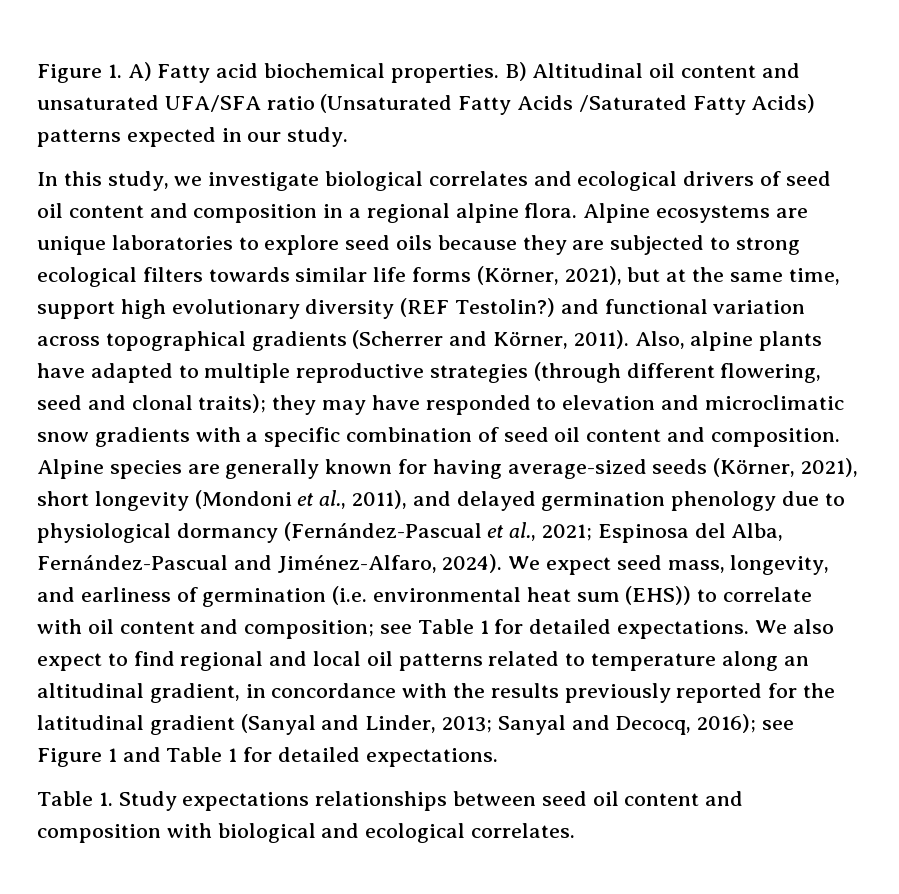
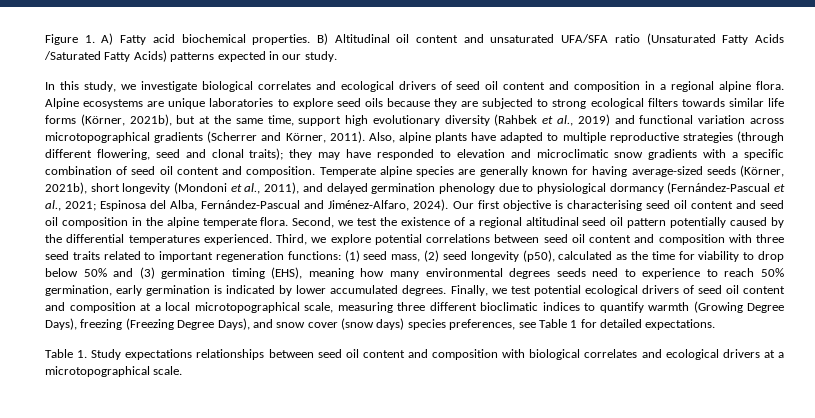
- Alpine ecosystems are unique laboratories to explore seed oils because they are subjected to strong ecological filters towards similar life forms (Körner, 2021), but at the same time, support high evolutionary diversity (REF Testolin?) and functional variation across topographical gradients (Scherrer and Körner, 2011).
+ Alpine ecosystems are unique laboratories to explore seed oils because they are subjected to strong ecological filters towards similar life forms (Körner, 2021b), but at the same time, support high evolutionary diversity (Rahbek et al., 2019) and functional variation across microtopographical gradients (Scherrer and Körner, 2011).
- Alpine species are generally known for having average-sized seeds (Körner, 2021), short longevity (Mondoni et al., 2011), and delayed germination phenology due to physiological dormancy (Fernández-Pascual et al., 2021; Espinosa del Alba, Fernández-Pascual and Jiménez-Alfaro, 2024).
+ Temperate alpine species are generally known for having average-sized seeds (Körner, 2021b), short longevity (Mondoni et al., 2011), and delayed germination phenology due to physiological dormancy (Fernández-Pascual et al., 2021; Espinosa del Alba, Fernández-Pascual and Jiménez-Alfaro, 2024).
- We expect seed mass, longevity, and earliness of germination (i.e. environmental heat sum (EHS)) to correlate with oil content and composition; see Table 1 for detailed expectations. We also expect to find regional and local oil patterns related to temperature along an altitudinal gradient, in concordance with the results previously reported for the latitudinal gradient (Sanyal and Linder, 2013; Sanyal and Decocq, 2016); see Figure 1 and Table 1 for detailed expectations.
+ Our first objective is characterising seed oil content and seed oil composition in the alpine temperate flora. Second, we test the existence of a regional altitudinal seed oil pattern potentially caused by the differential temperatures experienced. Third, we explore potential correlations between seed oil content and composition with three seed traits related to important regeneration functions: (1) seed mass, (2) seed longevity (p50), calculated as the time for viability to drop below 50% and (3) germination timing (EHS), meaning how many environmental degrees seeds need to experience to reach 50% germination, early germination is indicated by lower accumulated degrees. Finally, we test potential ecological drivers of seed oil content and composition at a local microtopographical scale, measuring three different bioclimatic indices to quantify warmth (Growing Degree Days), freezing (Freezing Degree Days), and snow cover (snow days) species preferences, see Table 1 for detailed expectations.
- Table 1. Study expectations relationships between seed oil content and composition with biological and ecological correlates.
+ Table 1. Study expectations relationships between seed oil content and composition with biological correlates and ecological drivers at a microtopographical scale.

